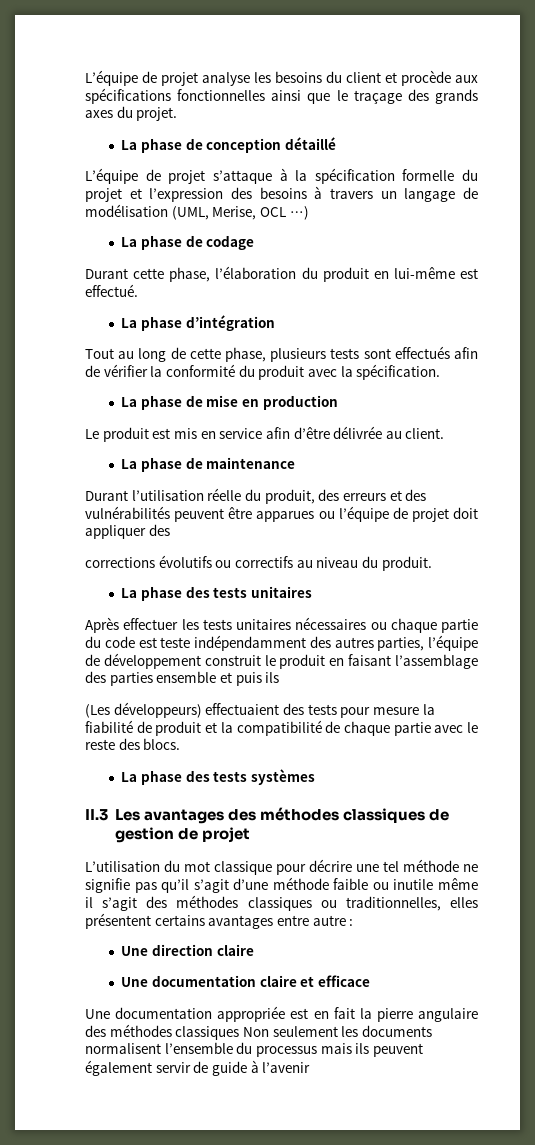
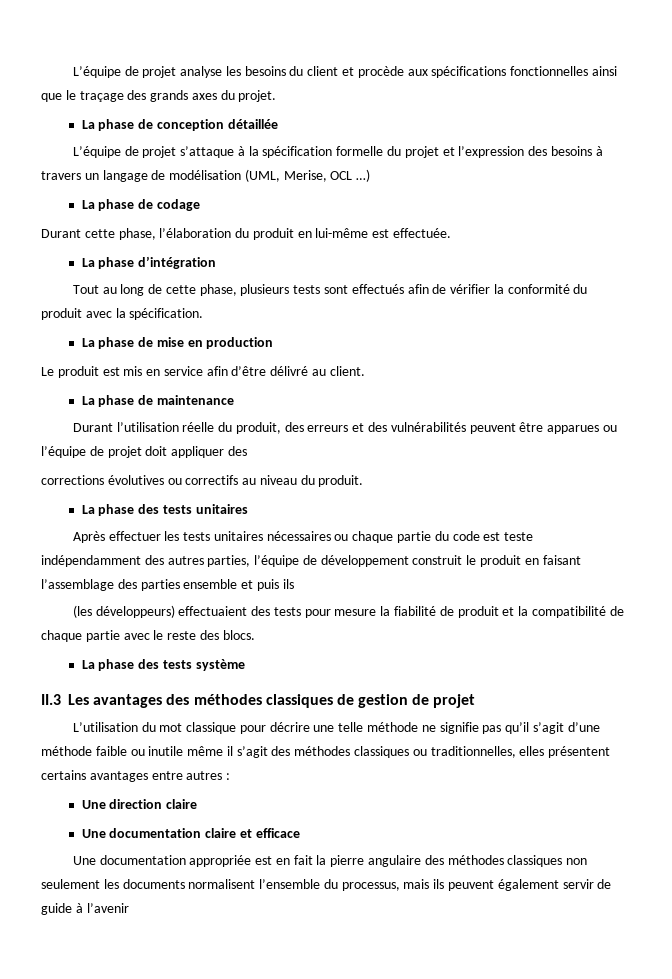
- La phase de conception détaillé
+ La phase de conception détaillée
- Durant cette phase, l’élaboration du produit en lui-même est effectué.
+ Durant cette phase, l’élaboration du produit en lui-même est effectuée.
- Le produit est mis en service afin d’être délivrée au client.
+ Le produit est mis en service afin d’être délivré au client.
- corrections évolutifs ou correctifs au niveau du produit.
+ corrections évolutives ou correctifs au niveau du produit.
- (Les développeurs) effectuaient des tests pour mesure la fiabilité de produit et la compatibilité de chaque partie avec le reste des blocs.
+ (les développeurs) effectuaient des tests pour mesure la fiabilité de produit et la compatibilité de chaque partie avec le reste des blocs.
- La phase des tests systèmes
+ La phase des tests système
- L’utilisation du mot classique pour décrire une tel méthode ne signifie pas qu’il s’agit d’une méthode faible ou inutile même il s’agit des méthodes classiques ou traditionnelles, elles présentent certains avantages entre autre :
+ L’utilisation du mot classique pour décrire une telle méthode ne signifie pas qu’il s’agit d’une méthode faible ou inutile même il s’agit des méthodes classiques ou traditionnelles, elles présentent certains avantages entre autres :
- Une documentation appropriée est en fait la pierre angulaire des méthodes classiques Non seulement les documents normalisent l’ensemble du processus mais ils peuvent également servir de guide à l’avenir
+ Une documentation appropriée est en fait la pierre angulaire des méthodes classiques non seulement les documents normalisent l’ensemble du processus, mais ils peuvent également servir de guide à l’avenir

